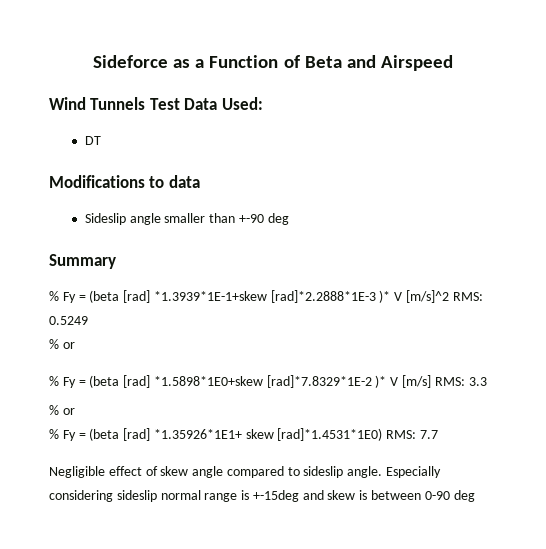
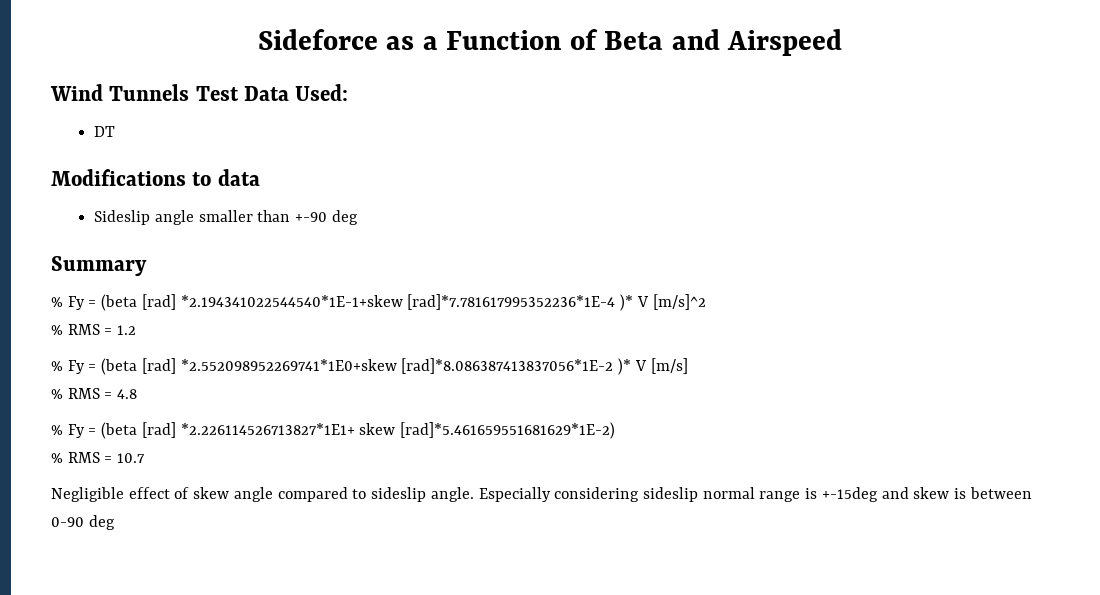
- % Fy = (beta [rad] *1.3939*1E-1+skew [rad]*2.2888*1E-3 )* V [m/s]^2 RMS: 0.5249
- % or
- % Fy = (beta [rad] *1.5898*1E0+skew [rad]*7.8329*1E-2 )* V [m/s] RMS: 3.3
- % or
- % Fy = (beta [rad] *1.35926*1E1+ skew [rad]*1.4531*1E0) RMS: 7.7
+ % Fy = (beta [rad] *2.194341022544540*1E-1+skew [rad]*7.781617995352236*1E-4 )* V [m/s]^2
+ % RMS = 1.2
+ % Fy = (beta [rad] *2.552098952269741*1E0+skew [rad]*8.086387413837056*1E-2 )* V [m/s]
+ % RMS = 4.8
+ % Fy = (beta [rad] *2.226114526713827*1E1+ skew [rad]*5.461659551681629*1E-2)
+ % RMS = 10.7

